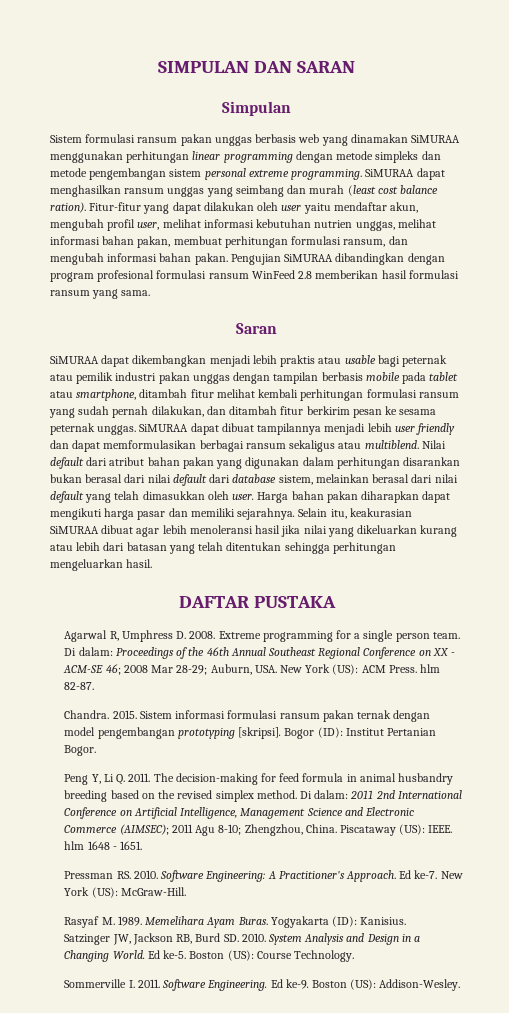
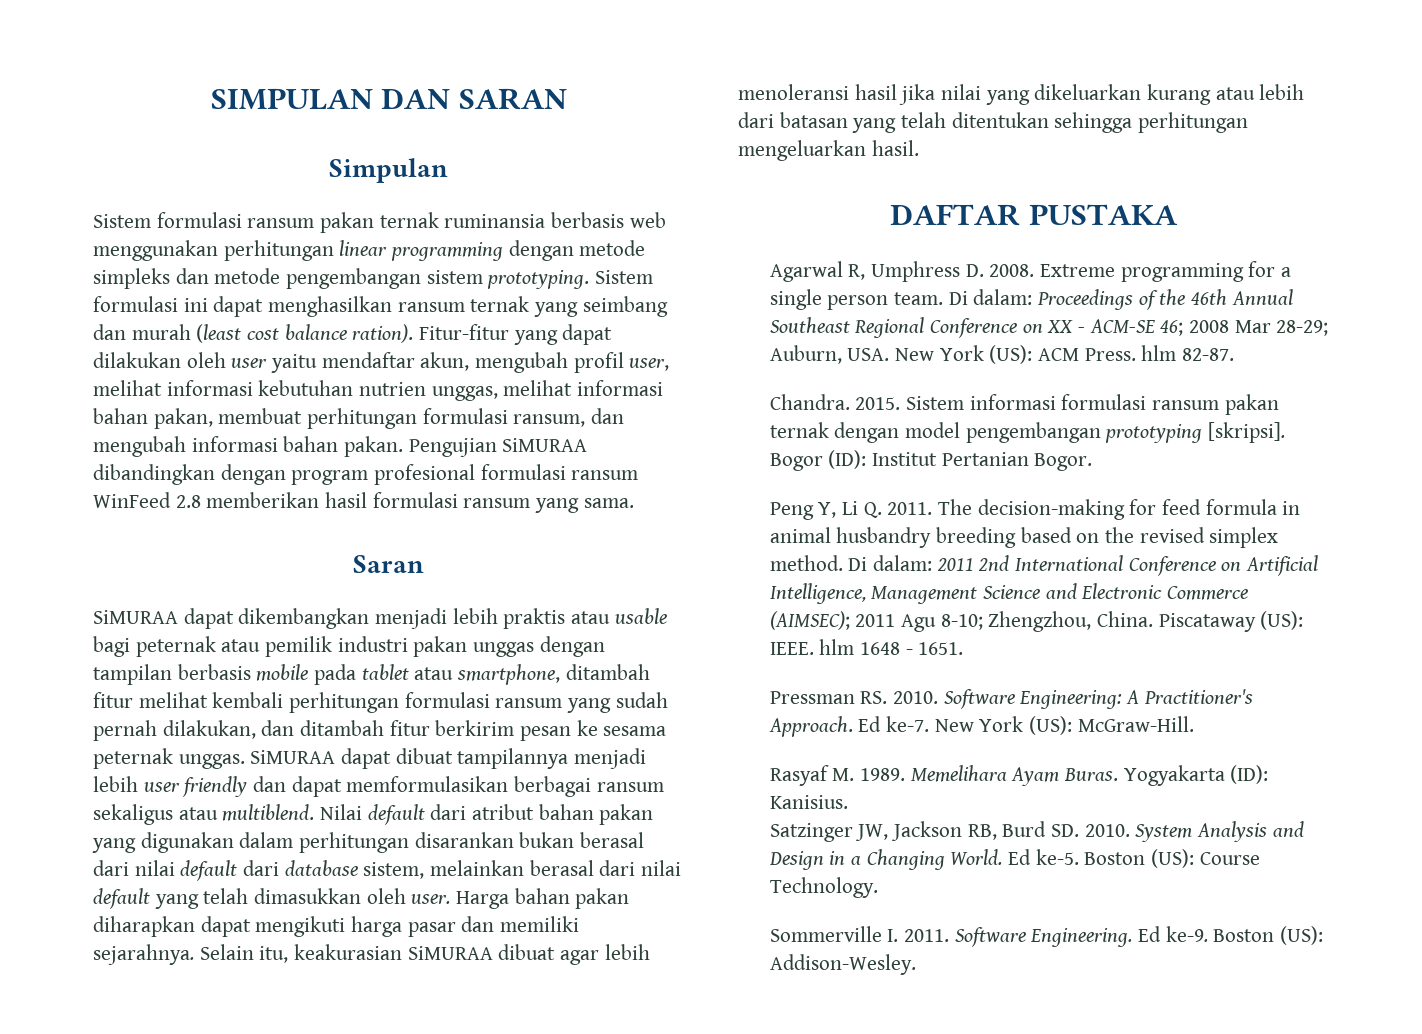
- Sistem formulasi ransum pakan unggas berbasis web yang dinamakan SiMURAA menggunakan perhitungan linear programming dengan metode simpleks dan metode pengembangan sistem personal extreme programming. SiMURAA dapat menghasilkan ransum unggas yang seimbang dan murah (least cost balance ration).
+ Sistem formulasi ransum pakan ternak ruminansia berbasis web menggunakan perhitungan linear programming dengan metode simpleks dan metode pengembangan sistem prototyping. Sistem formulasi ini dapat menghasilkan ransum ternak yang seimbang dan murah (least cost balance ration).

